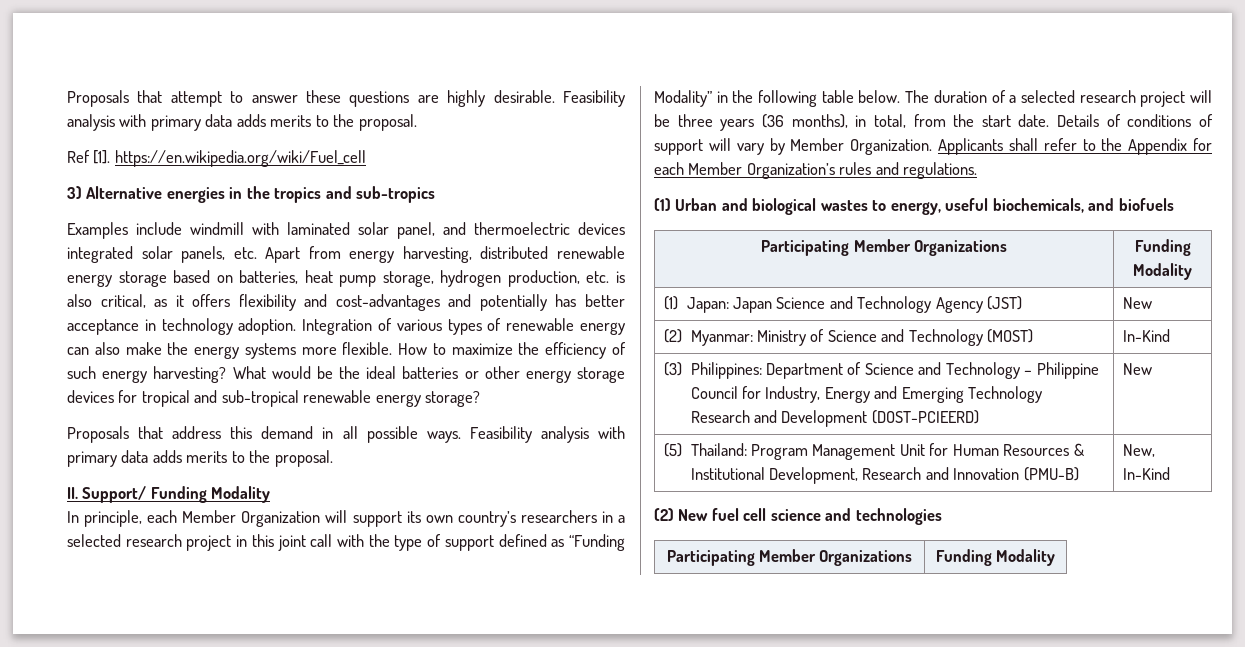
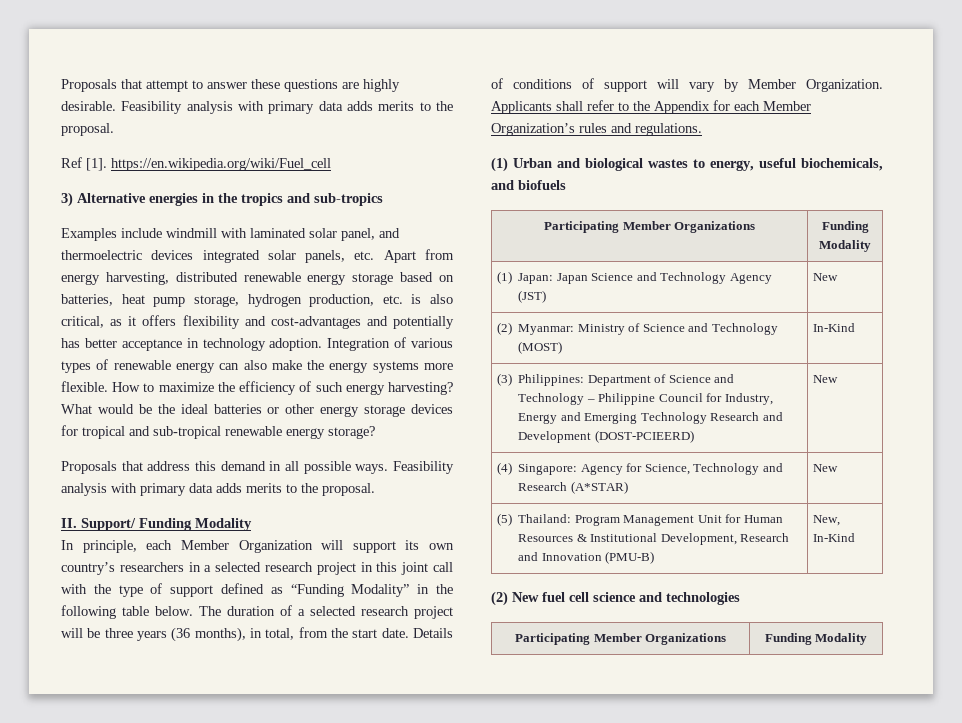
+ (4) Singapore: Agency for Science, Technology and Research (A*STAR) | New

